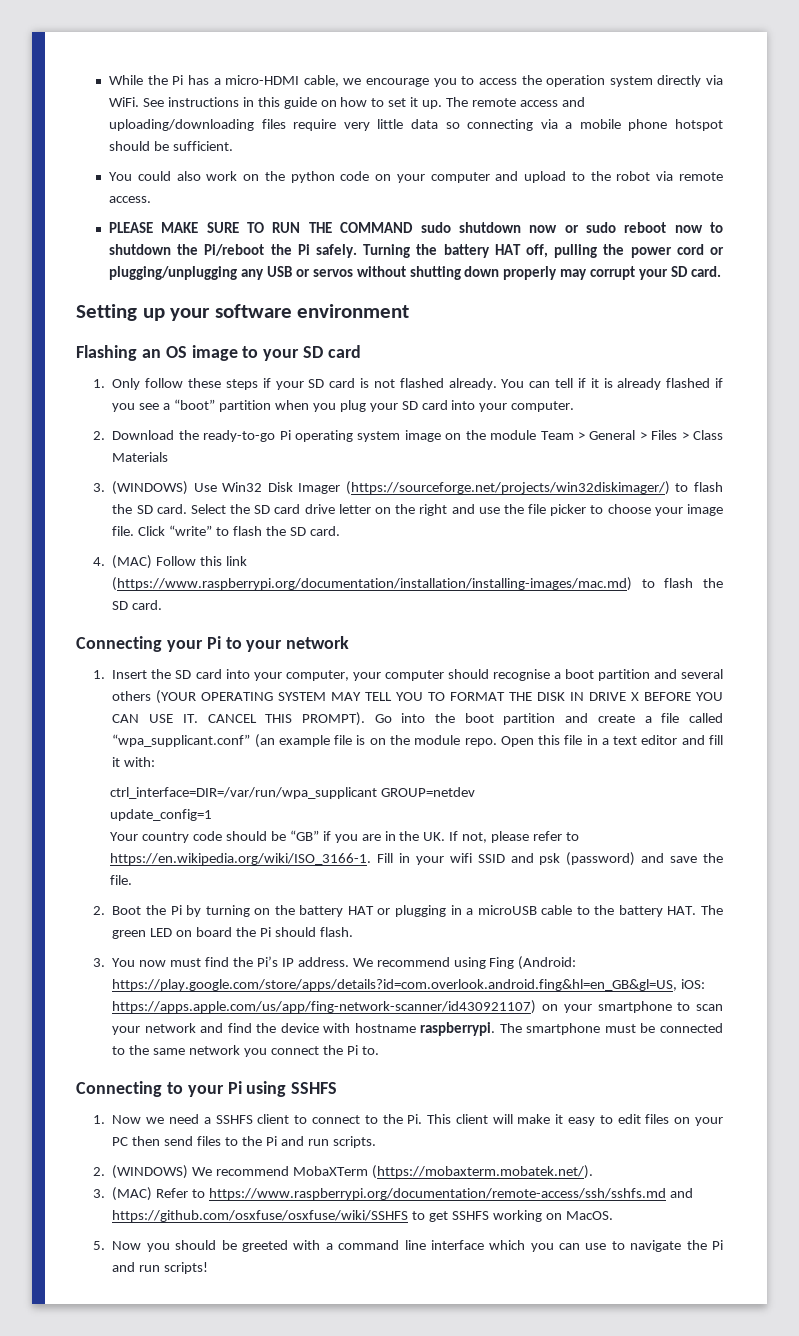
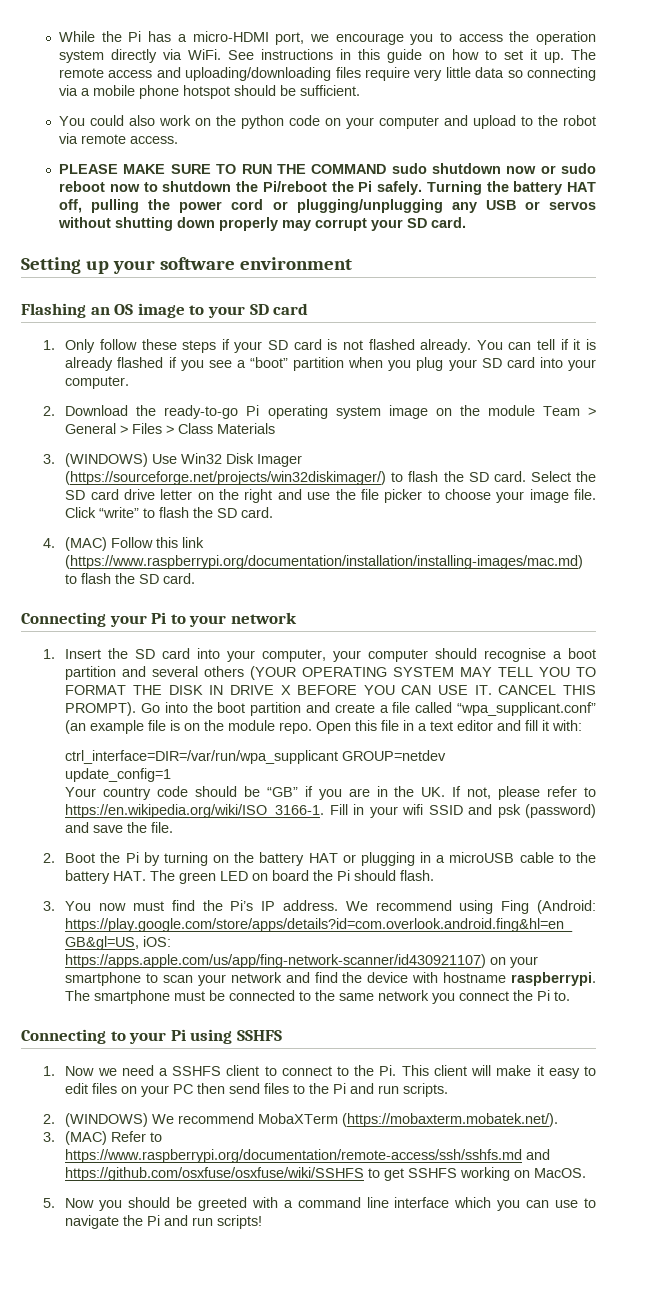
- While the Pi has a micro-HDMI cable, we encourage you to access the operation system directly via WiFi.
+ While the Pi has a micro-HDMI port, we encourage you to access the operation system directly via WiFi.

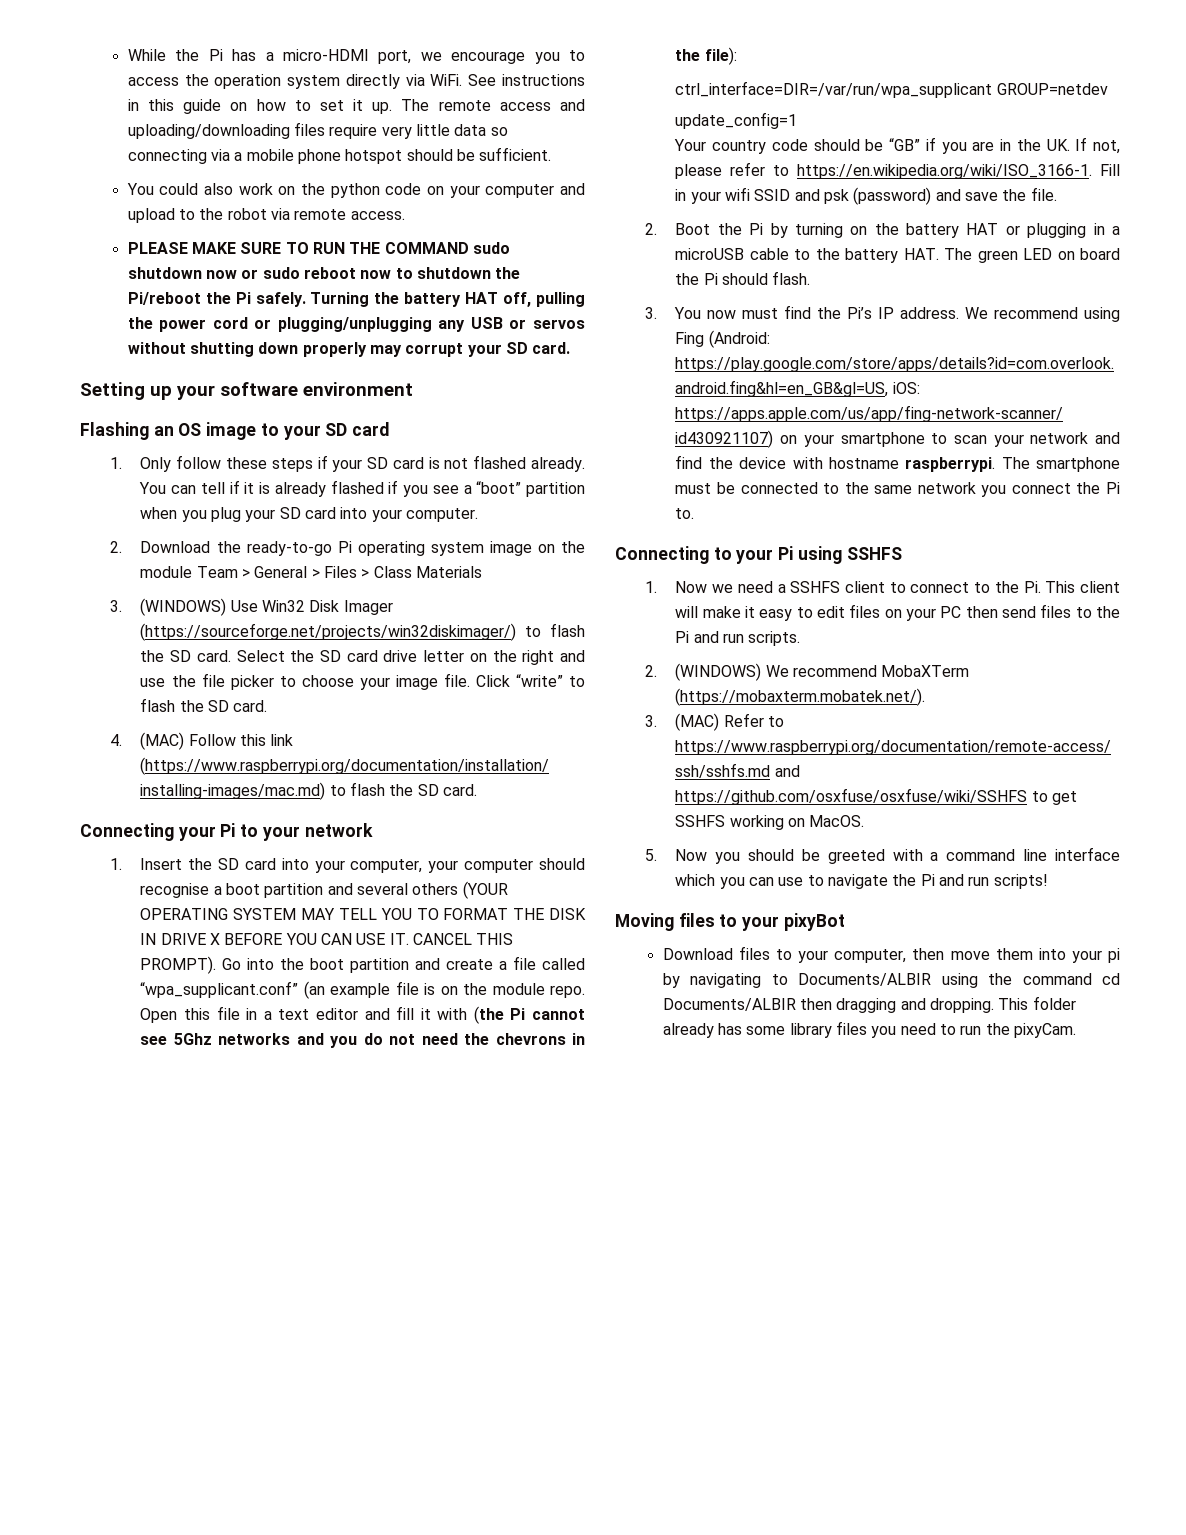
- Open this file in a text editor and fill it with:
+ Open this file in a text editor and fill it with (the Pi cannot see 5Ghz networks and you do not need the chevrons in the file):
+ Moving files to your pixyBot
+ Download files to your computer, then move them into your pi by navigating to Documents/ALBIR using the command cd Documents/ALBIR then dragging and dropping. This folder already has some library files you need to run the pixyCam.

